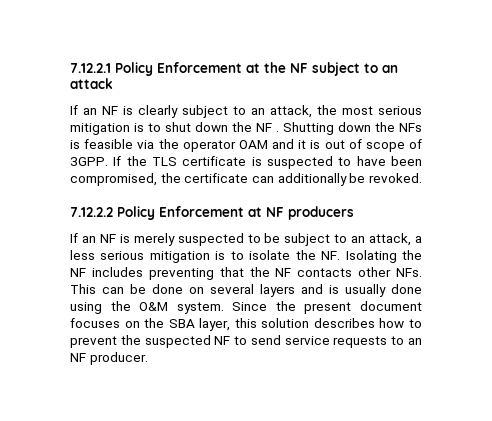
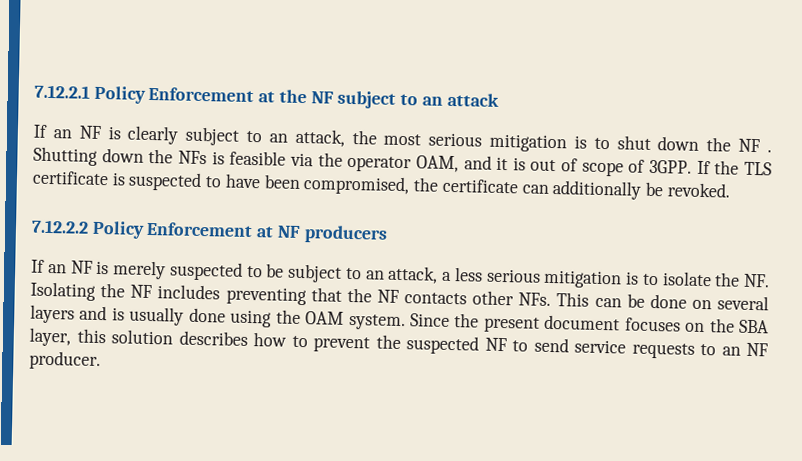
- Shutting down the NFs is feasible via the operator OAM and it is out of scope of 3GPP.
+ Shutting down the NFs is feasible via the operator OAM, and it is out of scope of 3GPP.
- If an NF is merely suspected to be subject to an attack, a less serious mitigation is to isolate the NF. Isolating the NF includes preventing that the NF contacts other NFs. This can be done on several layers and is usually done using the O&M system.
+ If an NF is merely suspected to be subject to an attack, a less serious mitigation is to isolate the NF. Isolating the NF includes preventing that the NF contacts other NFs. This can be done on several layers and is usually done using the OAM system.

